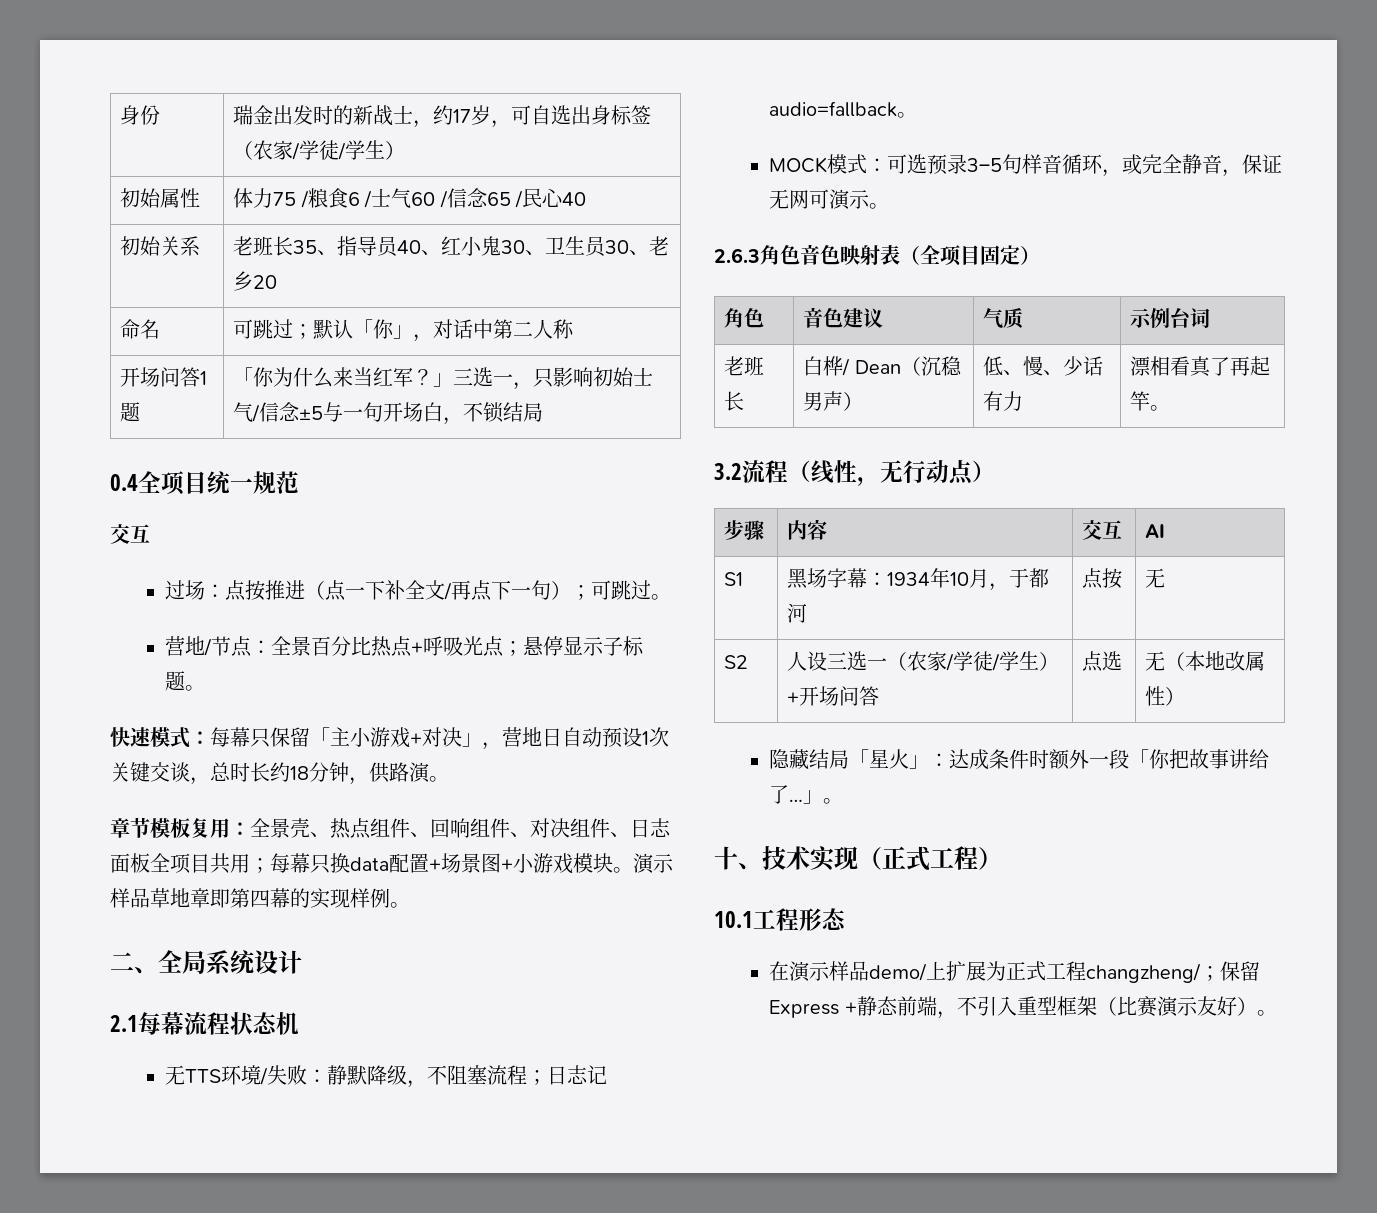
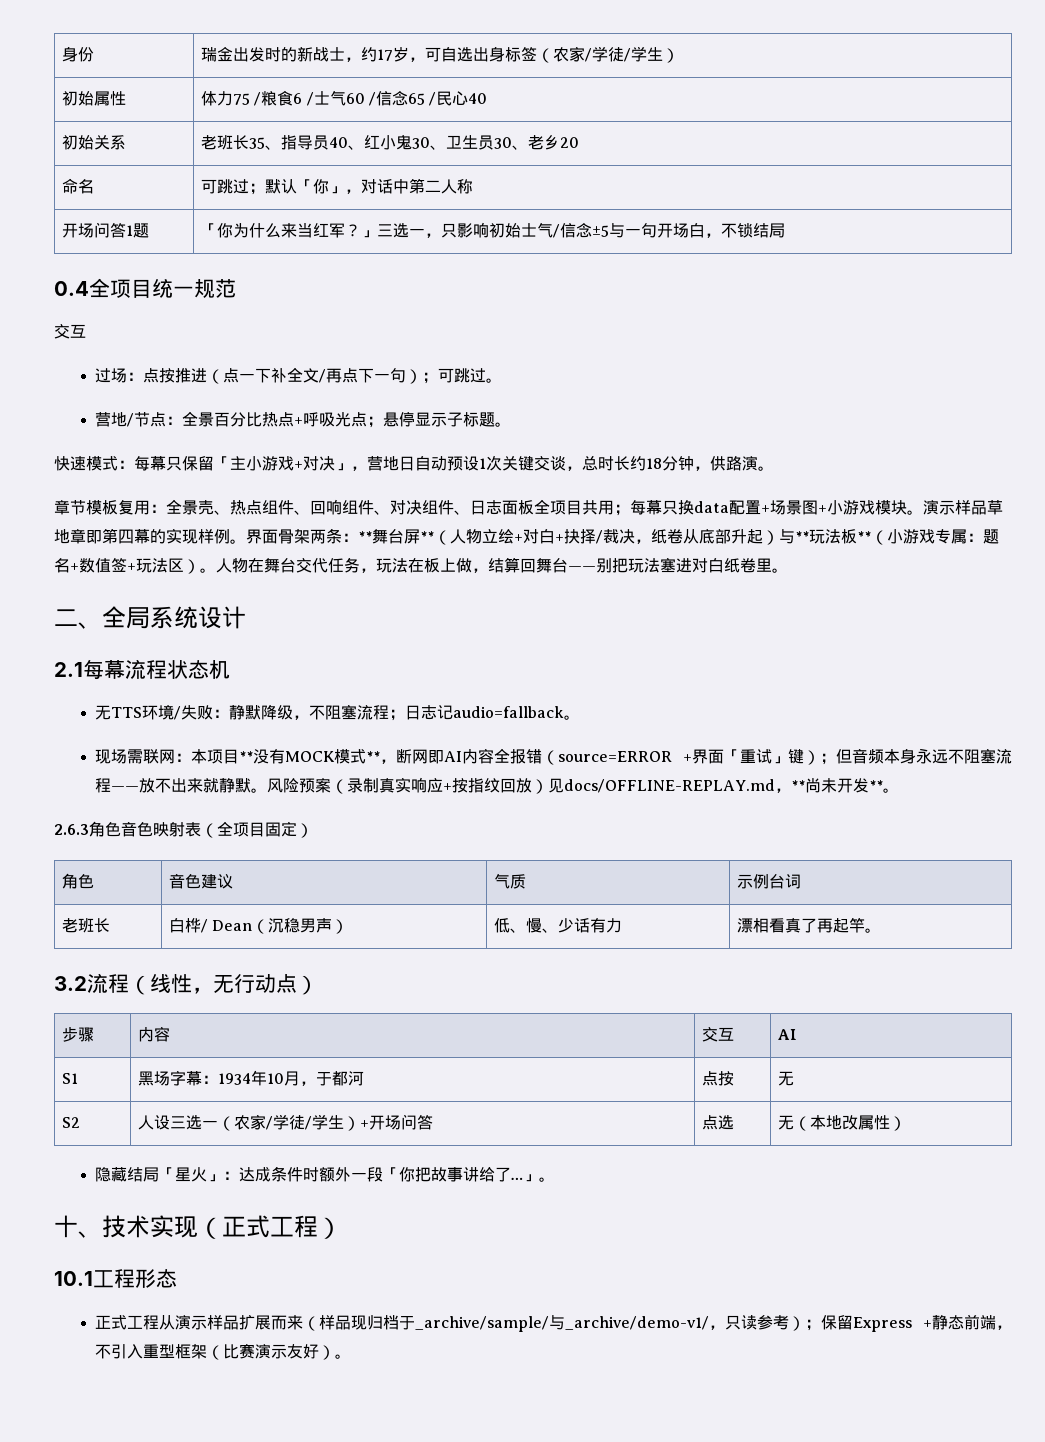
+ 界面骨架两条：**舞台屏**（人物立绘+对白+抉择/裁决，纸卷从底部升起）与**玩法板**（小游戏专属：题名+数值签+玩法区）。人物在舞台交代任务，玩法在板上做，结算回舞台——别把玩法塞进对白纸卷里。
- MOCK模式：可选预录3–5句样音循环，或完全静音，保证无网可演示。
+ 现场需联网：本项目**没有MOCK模式**，断网即AI内容全报错（source=ERROR +界面「重试」键）；但音频本身永远不阻塞流程——放不出来就静默。风险预案（录制真实响应+按指纹回放）见docs/OFFLINE-REPLAY.md，**尚未开发**。
- 在演示样品demo/上扩展为正式工程changzheng/；保留Express +静态前端，不引入重型框架（比赛演示友好）。
+ 正式工程从演示样品扩展而来（样品现归档于_archive/sample/与_archive/demo-v1/，只读参考）；保留Express +静态前端，不引入重型框架（比赛演示友好）。

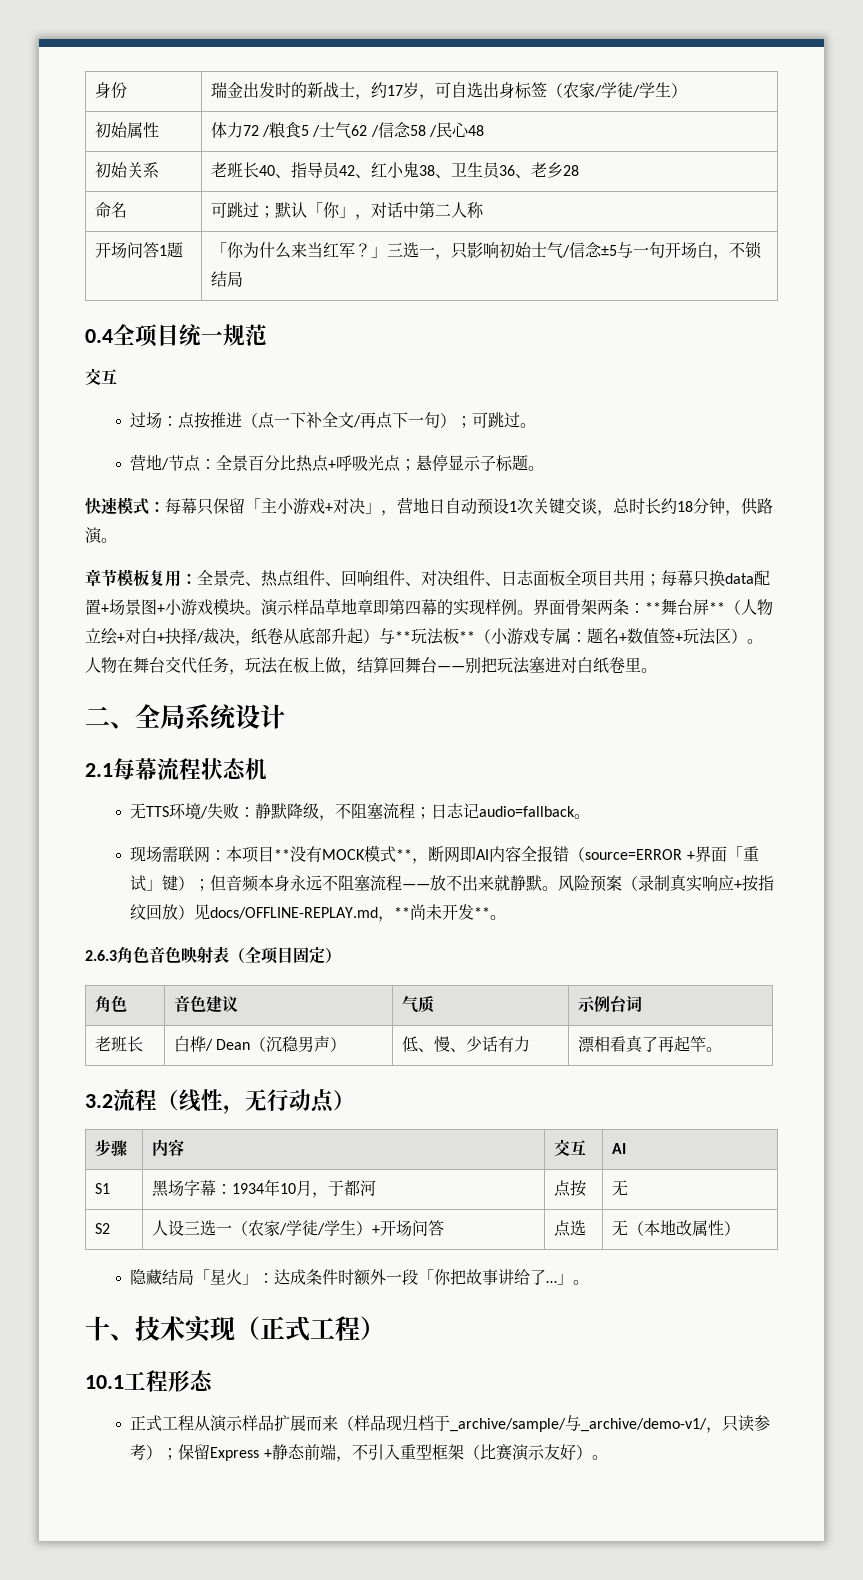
- 初始属性 | 体力75 /粮食6 /士气60 /信念65 /民心40
+ 初始属性 | 体力72 /粮食5 /士气62 /信念58 /民心48
- 初始关系 | 老班长35、指导员40、红小鬼30、卫生员30、老乡20
+ 初始关系 | 老班长40、指导员42、红小鬼38、卫生员36、老乡28

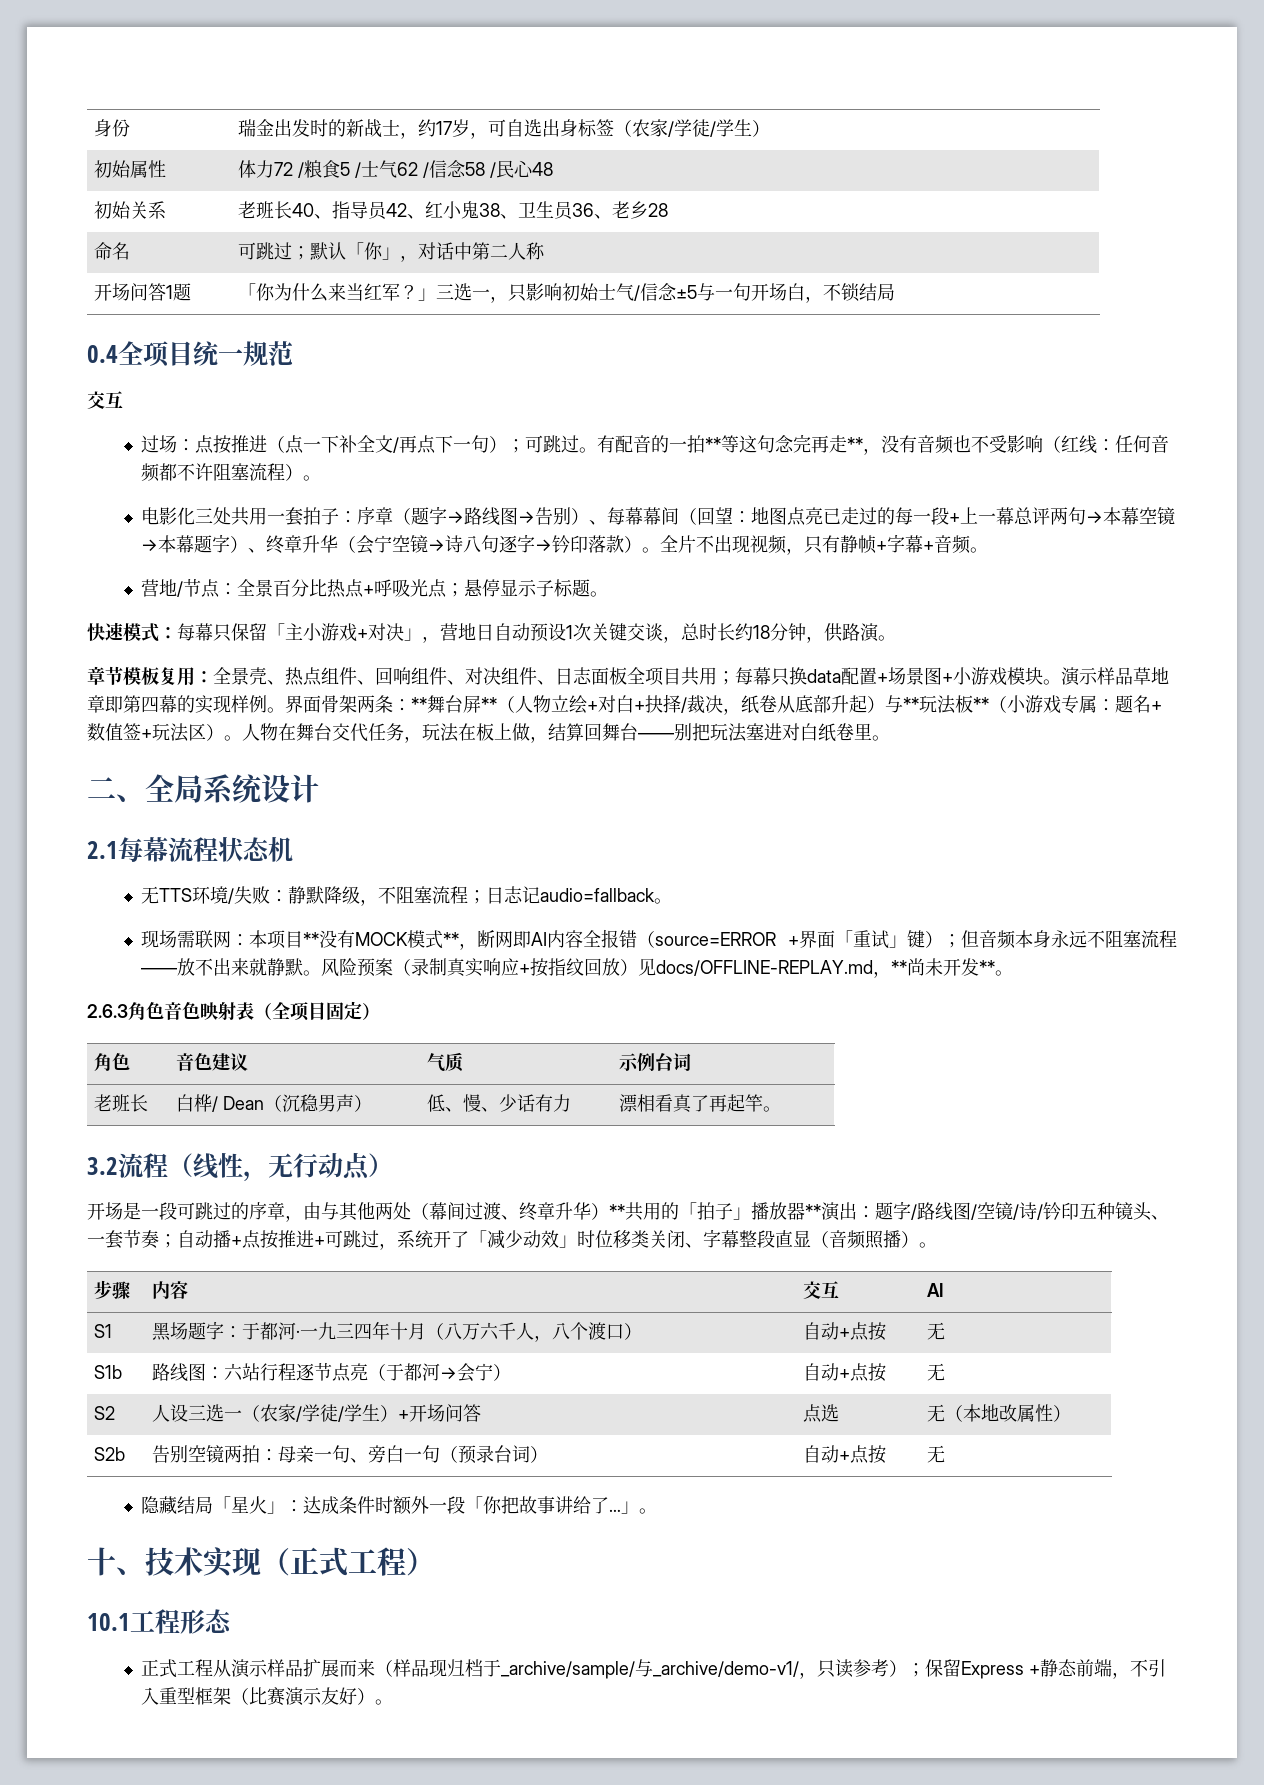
+ 有配音的一拍**等这句念完再走**，没有音频也不受影响（红线：任何音频都不许阻塞流程）。
+ 电影化三处共用一套拍子：序章（题字→路线图→告别）、每幕幕间（回望：地图点亮已走过的每一段+上一幕总评两句→本幕空镜→本幕题字）、终章升华（会宁空镜→诗八句逐字→钤印落款）。全片不出现视频，只有静帧+字幕+音频。
+ 开场是一段可跳过的序章，由与其他两处（幕间过渡、终章升华）**共用的「拍子」播放器**演出：题字/路线图/空镜/诗/钤印五种镜头、一套节奏；自动播+点按推进+可跳过，系统开了「减少动效」时位移类关闭、字幕整段直显（音频照播）。
- S1 | 黑场字幕：1934年10月，于都河 | 点按 | 无
+ S1 | 黑场题字：于都河·一九三四年十月（八万六千人，八个渡口） | 自动+点按 | 无
+ S1b | 路线图：六站行程逐节点亮（于都河→会宁） | 自动+点按 | 无
+ S2b | 告别空镜两拍：母亲一句、旁白一句（预录台词） | 自动+点按 | 无

